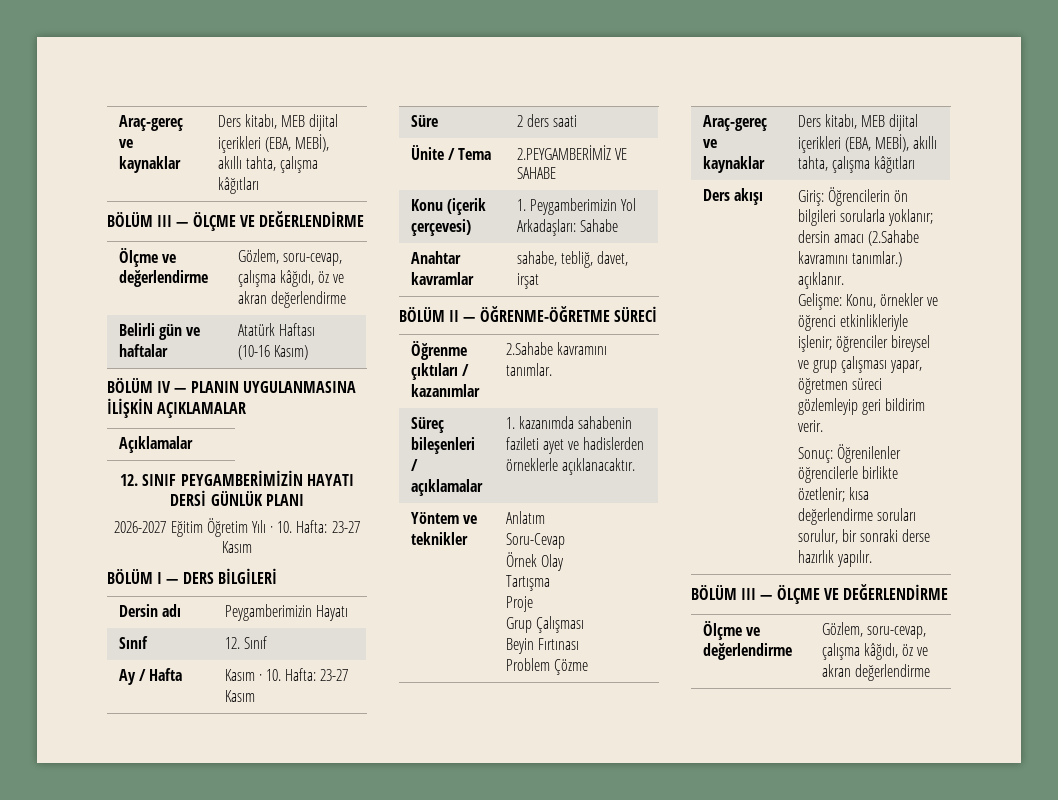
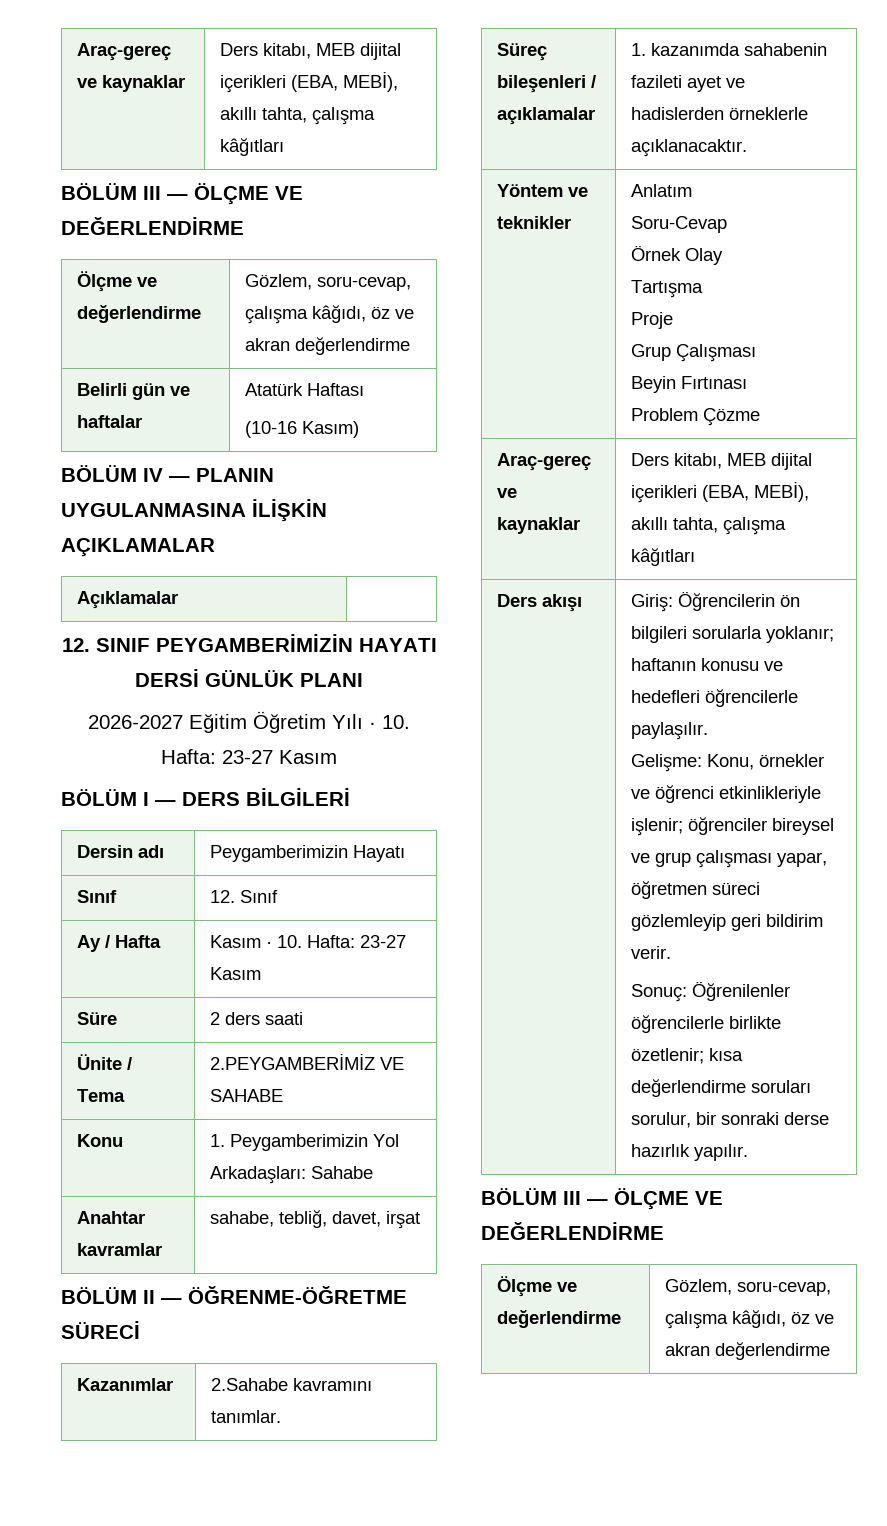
- Konu (içerik çerçevesi) | 1. Peygamberimizin Yol Arkadaşları: Sahabe
+ Konu | 1. Peygamberimizin Yol Arkadaşları: Sahabe
- Öğrenme çıktıları / kazanımlar | 2.Sahabe kavramını tanımlar.
+ Kazanımlar | 2.Sahabe kavramını tanımlar.
- Giriş: Öğrencilerin ön bilgileri sorularla yoklanır; dersin amacı (2.Sahabe kavramını tanımlar.) açıklanır.
+ Giriş: Öğrencilerin ön bilgileri sorularla yoklanır; haftanın konusu ve hedefleri öğrencilerle paylaşılır.

